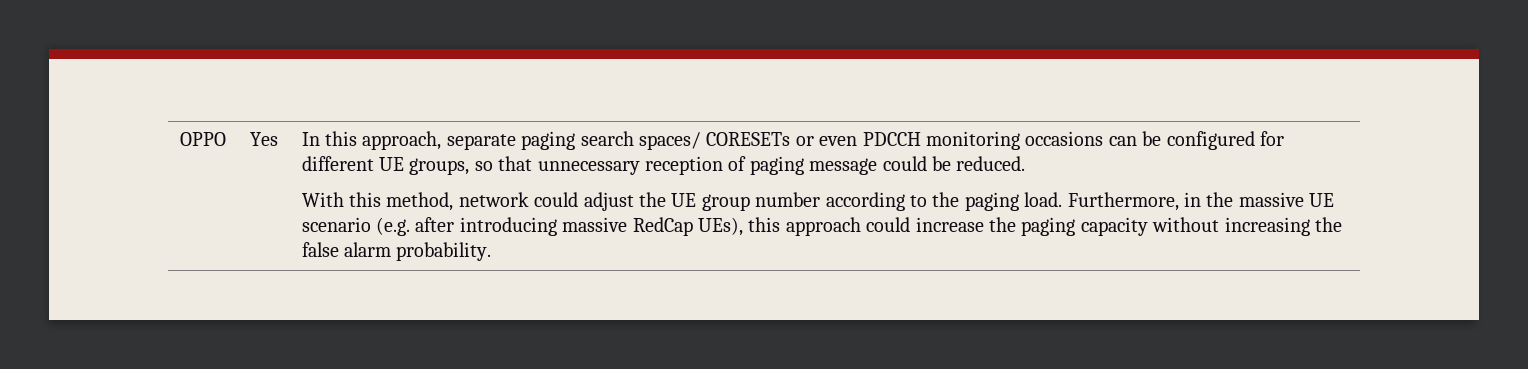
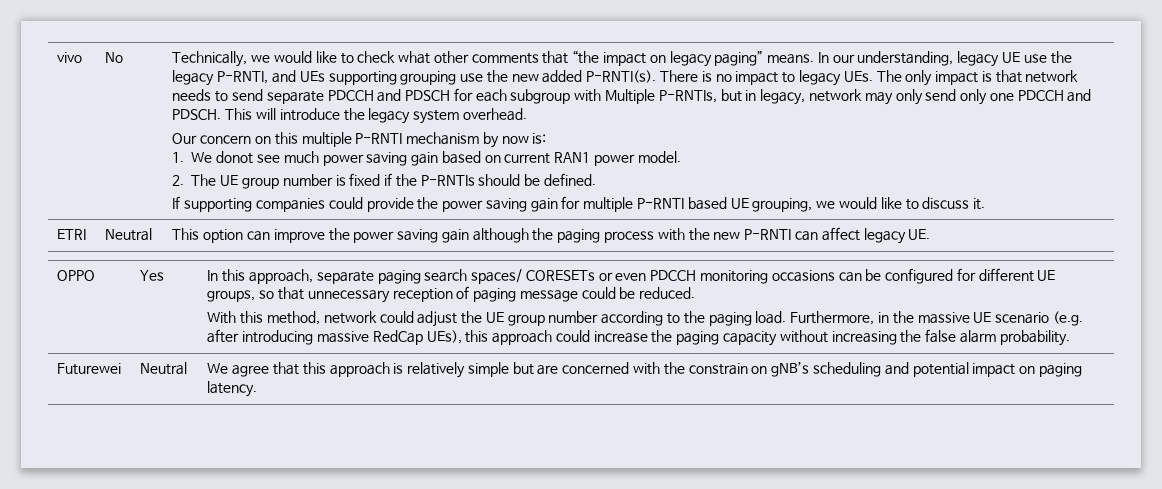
+ vivo | No | Technically, we would like to check what other comments that “the impact on legacy paging” means. In our understanding, legacy UE use the legacy P-RNTI, and UEs supporting grouping use the new added P-RNTI(s). There is no impact to legacy UEs. The only impact is that network needs to send separate PDCCH and PDSCH for each subgroup with Multiple P-RNTIs, but in legacy, network may only send only one PDCCH and PDSCH. This will introduce the legacy system overhead.
+ Our concern on this multiple P-RNTI mechanism by now is:
+ 1. We donot see much power saving gain based on current RAN1 power model.
+ 2. The UE group number is fixed if the P-RNTIs should be defined.
+ If supporting companies could provide the power saving gain for multiple P-RNTI based UE grouping, we would like to discuss it.
+ ETRI | Neutral | This option can improve the power saving gain although the paging process with the new P-RNTI can affect legacy UE.
+ Futurewei | Neutral | We agree that this approach is relatively simple but are concerned with the constrain on gNB’s scheduling and potential impact on paging latency.

